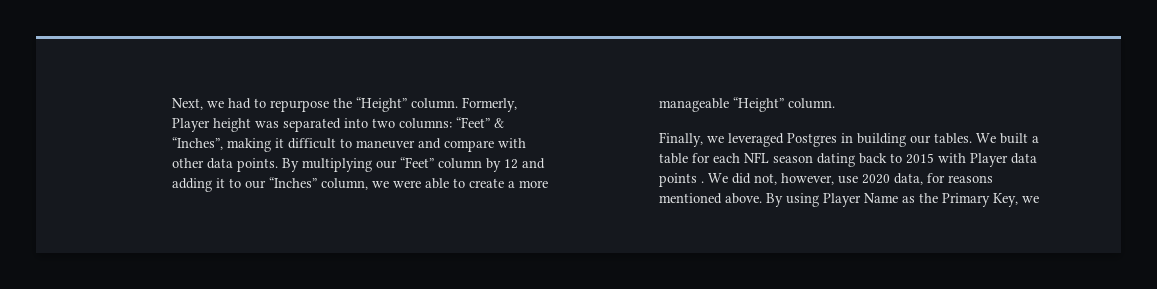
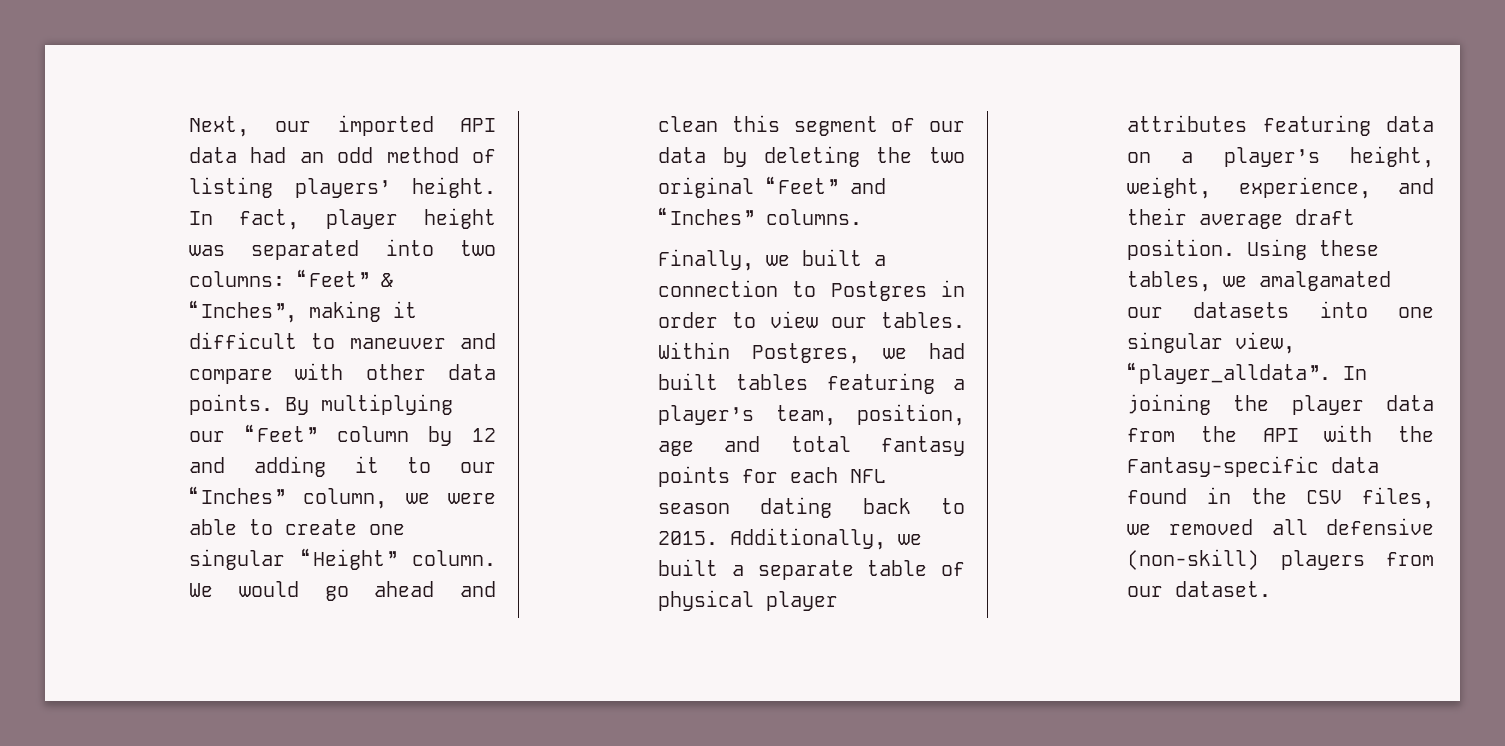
- Next, we had to repurpose the “Height” column. Formerly, Player height was separated into two columns: “Feet” & “Inches”, making it difficult to maneuver and compare with other data points.
+ Next, our imported API data had an odd method of listing players’ height. In fact, player height was separated into two columns: “Feet” & “Inches”, making it difficult to maneuver and compare with other data points.
- By multiplying our “Feet” column by 12 and adding it to our “Inches” column, we were able to create a more manageable “Height” column.
- Finally, we leveraged Postgres in building our tables. We built a table for each NFL season dating back to 2015 with Player data points . We did not, however, use 2020 data, for reasons mentioned above. By using Player Name as the Primary Key, we
+ By multiplying our “Feet” column by 12 and adding it to our “Inches” column, we were able to create one singular “Height” column. We would go ahead and clean this segment of our data by deleting the two original “Feet” and “Inches” columns.
+ Finally, we built a connection to Postgres in order to view our tables. Within Postgres, we had built tables featuring a player’s team, position, age and total fantasy points for each NFL season dating back to 2015. Additionally, we built a separate table of physical player attributes featuring data on a player’s height, weight, experience, and their average draft position. Using these tables, we amalgamated our datasets into one singular view, “player_alldata”. In joining the player data from the API with the Fantasy-specific data found in the CSV files, we removed all defensive (non-skill) players from our dataset.

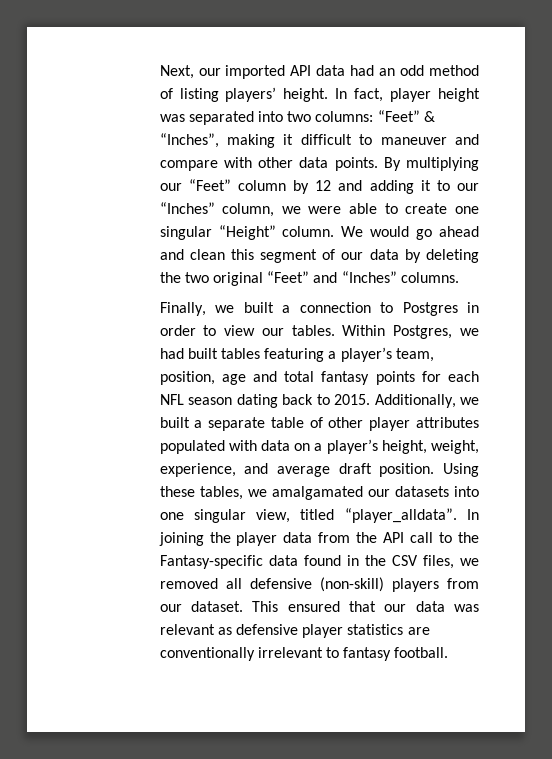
- Additionally, we built a separate table of physical player attributes featuring data on a player’s height, weight, experience, and their average draft position.
+ Additionally, we built a separate table of other player attributes populated with data on a player’s height, weight, experience, and average draft position.
- Using these tables, we amalgamated our datasets into one singular view, “player_alldata”.
+ Using these tables, we amalgamated our datasets into one singular view, titled “player_alldata”.
- In joining the player data from the API with the Fantasy-specific data found in the CSV files, we removed all defensive (non-skill) players from our dataset.
+ In joining the player data from the API call to the Fantasy-specific data found in the CSV files, we removed all defensive (non-skill) players from our dataset.
+ This ensured that our data was relevant as defensive player statistics are conventionally irrelevant to fantasy football.

